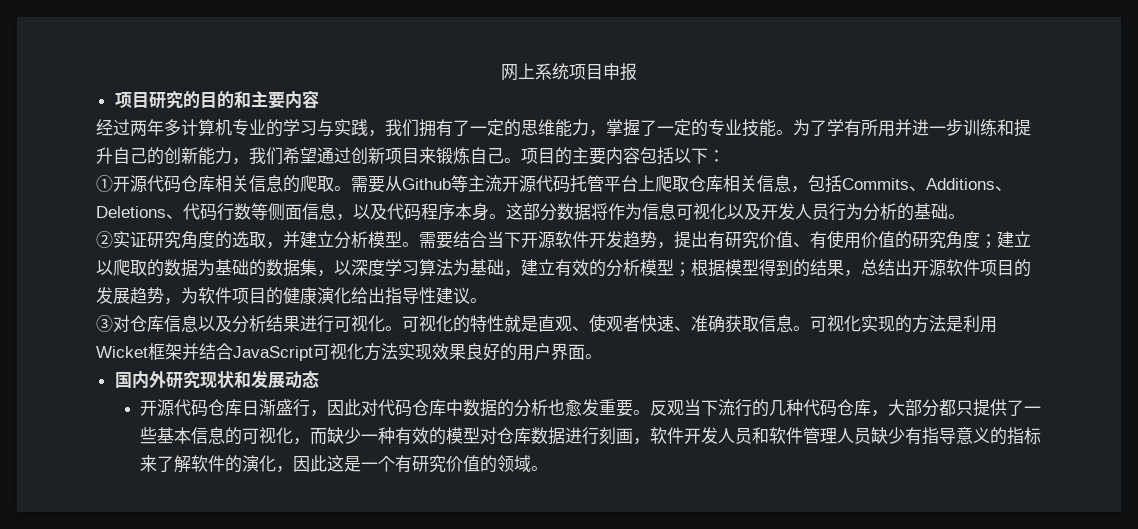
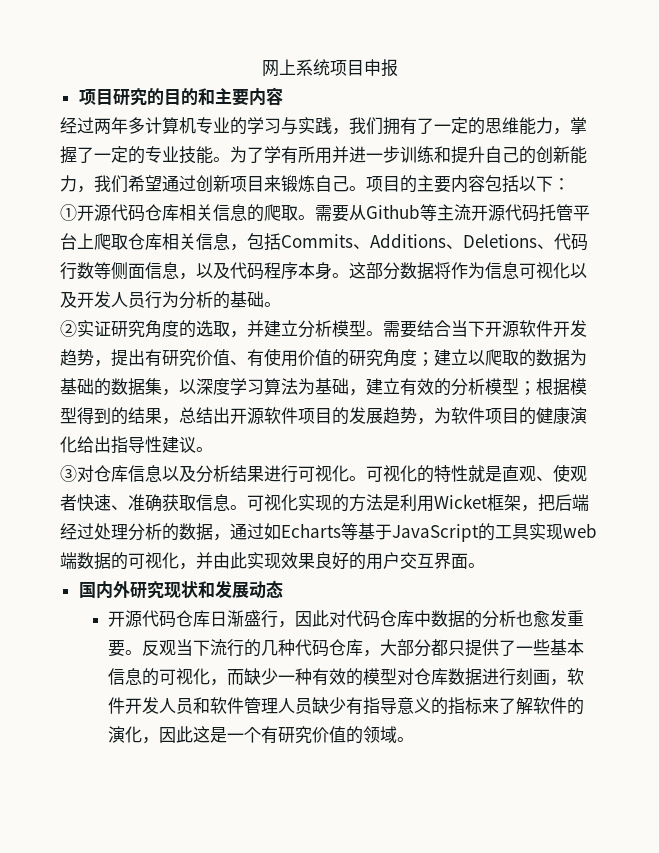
- 可视化实现的方法是利用Wicket框架并结合JavaScript可视化方法实现效果良好的用户界面。
+ 可视化实现的方法是利用Wicket框架，把后端经过处理分析的数据，通过如Echarts等基于JavaScript的工具实现web端数据的可视化，并由此实现效果良好的用户交互界面。

